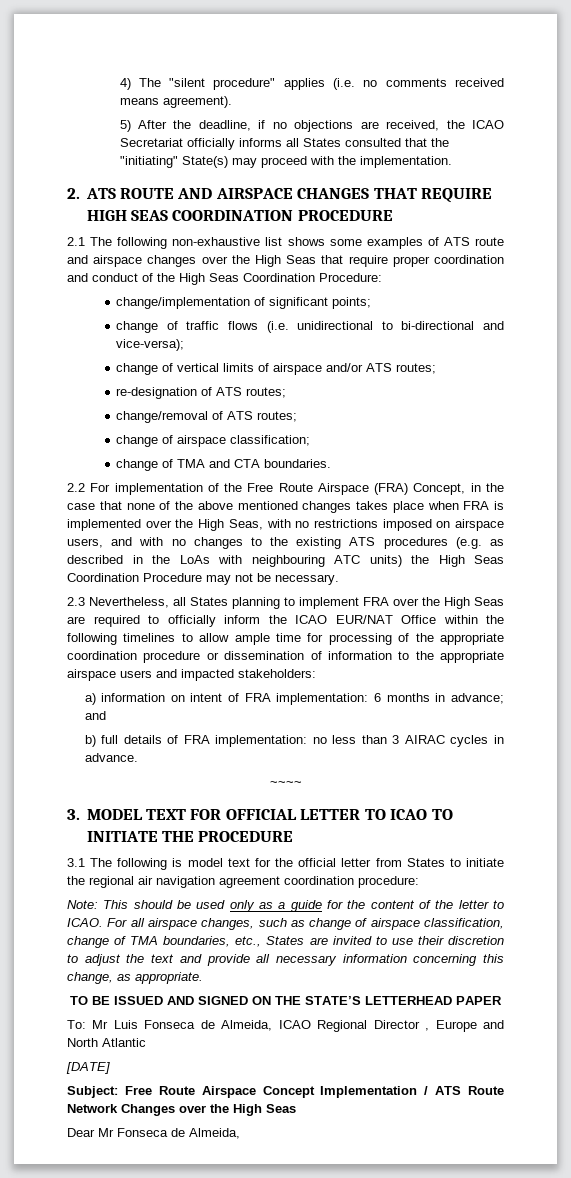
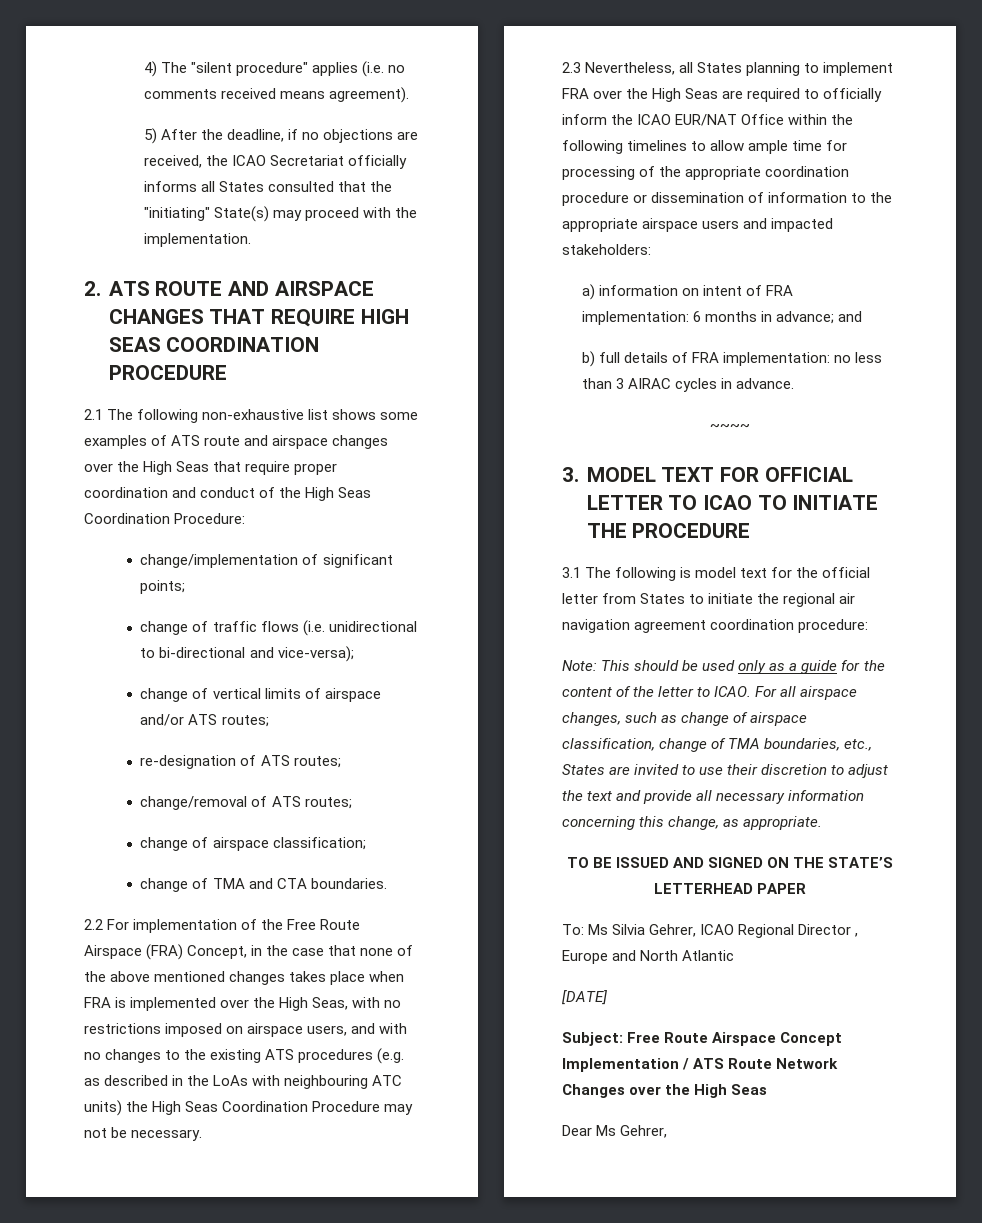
- To: Mr Luis Fonseca de Almeida, ICAO Regional Director , Europe and North Atlantic
+ To: Ms Silvia Gehrer, ICAO Regional Director , Europe and North Atlantic
- Dear Mr Fonseca de Almeida,
+ Dear Ms Gehrer,

